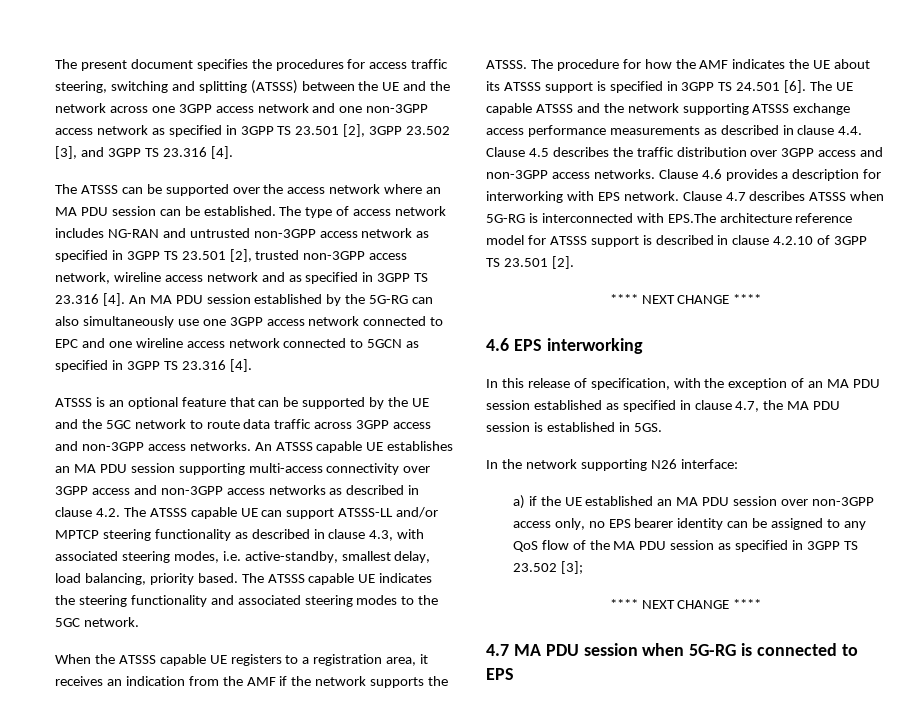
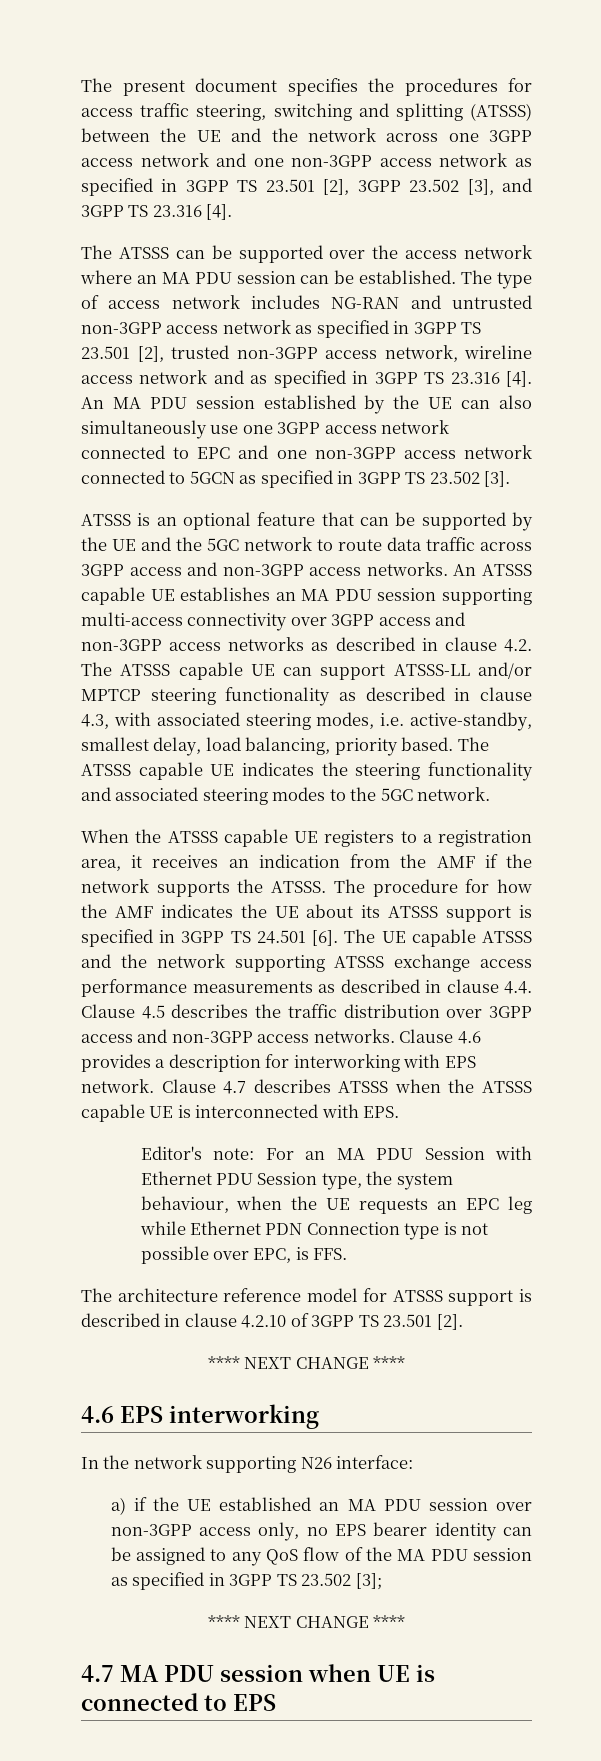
- An MA PDU session established by the 5G-RG can also simultaneously use one 3GPP access network connected to EPC and one wireline access network connected to 5GCN as specified in 3GPP TS 23.316 [4].
+ An MA PDU session established by the UE can also simultaneously use one 3GPP access network connected to EPC and one non-3GPP access network connected to 5GCN as specified in 3GPP TS 23.502 [3].
- Clause 4.7 describes ATSSS when 5G-RG is interconnected with EPS.The architecture reference model for ATSSS support is described in clause 4.2.10 of 3GPP TS 23.501 [2].
+ Clause 4.7 describes ATSSS when the ATSSS capable UE is interconnected with EPS.
+ Editor's note: For an MA PDU Session with Ethernet PDU Session type, the system behaviour, when the UE requests an EPC leg while Ethernet PDN Connection type is not possible over EPC, is FFS.
+ The architecture reference model for ATSSS support is described in clause 4.2.10 of 3GPP TS 23.501 [2].
- In this release of specification, with the exception of an MA PDU session established as specified in clause 4.7, the MA PDU session is established in 5GS.
- 4.7 MA PDU session when 5G-RG is connected to EPS
+ 4.7 MA PDU session when UE is connected to EPS

